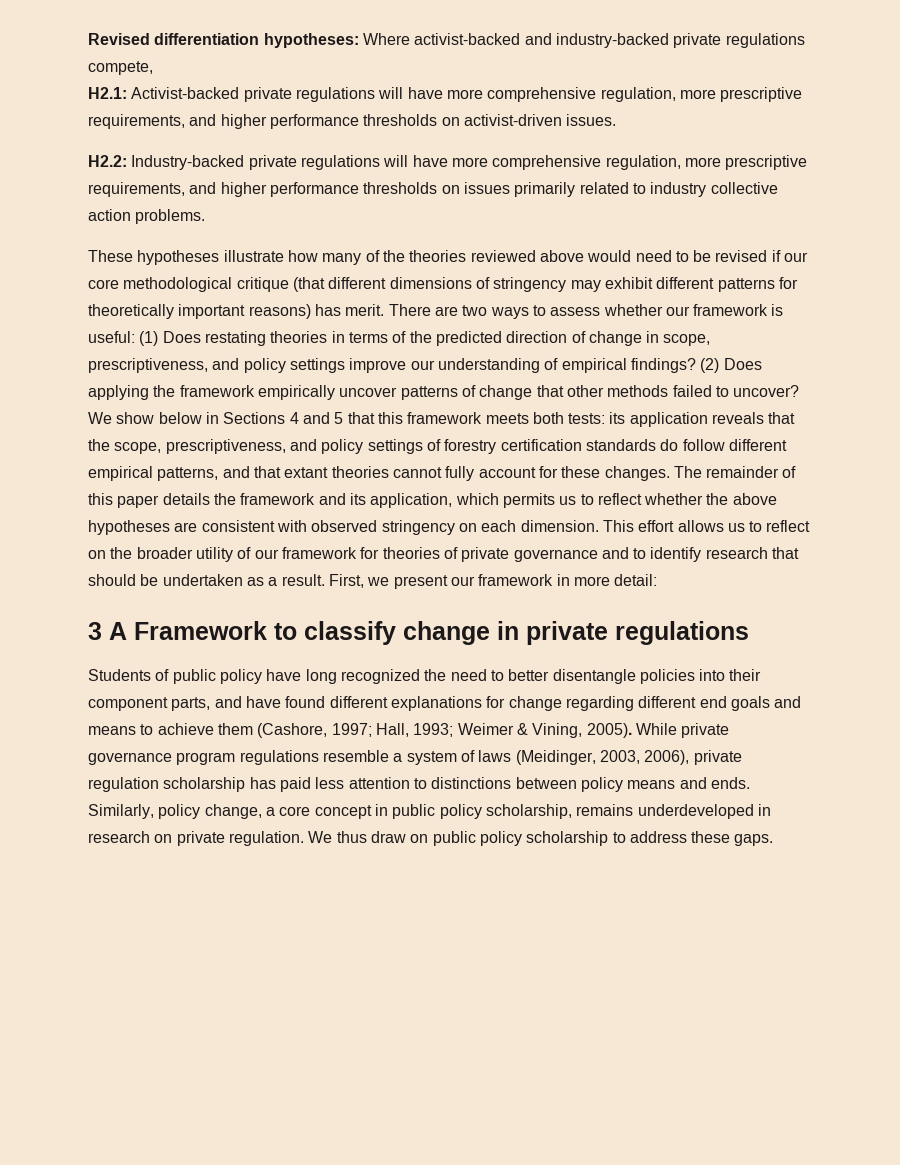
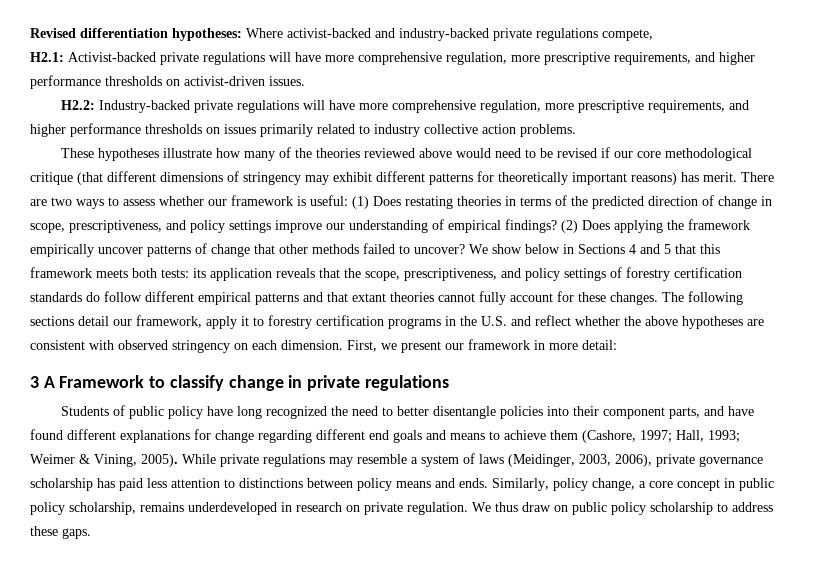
- We show below in Sections 4 and 5 that this framework meets both tests: its application reveals that the scope, prescriptiveness, and policy settings of forestry certification standards do follow different empirical patterns, and that extant theories cannot fully account for these changes.
+ We show below in Sections 4 and 5 that this framework meets both tests: its application reveals that the scope, prescriptiveness, and policy settings of forestry certification standards do follow different empirical patterns and that extant theories cannot fully account for these changes.
- The remainder of this paper details the framework and its application, which permits us to reflect whether the above hypotheses are consistent with observed stringency on each dimension.
+ The following sections detail our framework, apply it to forestry certification programs in the U.S. and reflect whether the above hypotheses are consistent with observed stringency on each dimension.
- This effort allows us to reflect on the broader utility of our framework for theories of private governance and to identify research that should be undertaken as a result.
- While private governance program regulations resemble a system of laws (Meidinger, 2003, 2006), private regulation scholarship has paid less attention to distinctions between policy means and ends.
+ While private regulations may resemble a system of laws (Meidinger, 2003, 2006), private governance scholarship has paid less attention to distinctions between policy means and ends.

